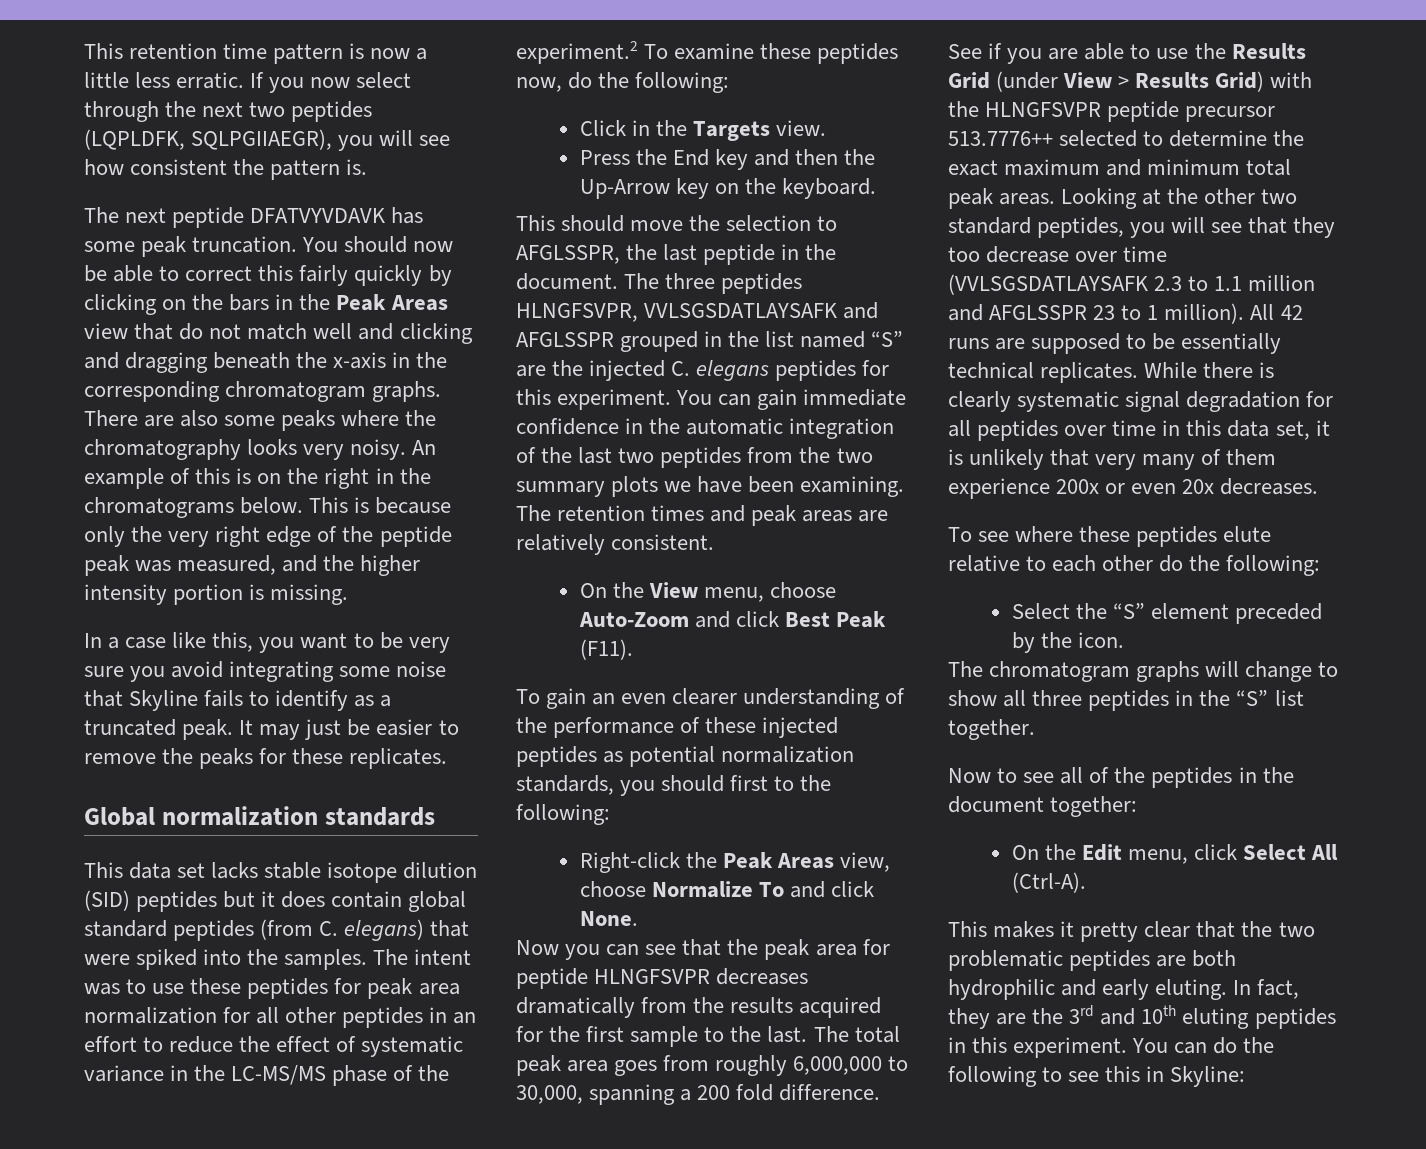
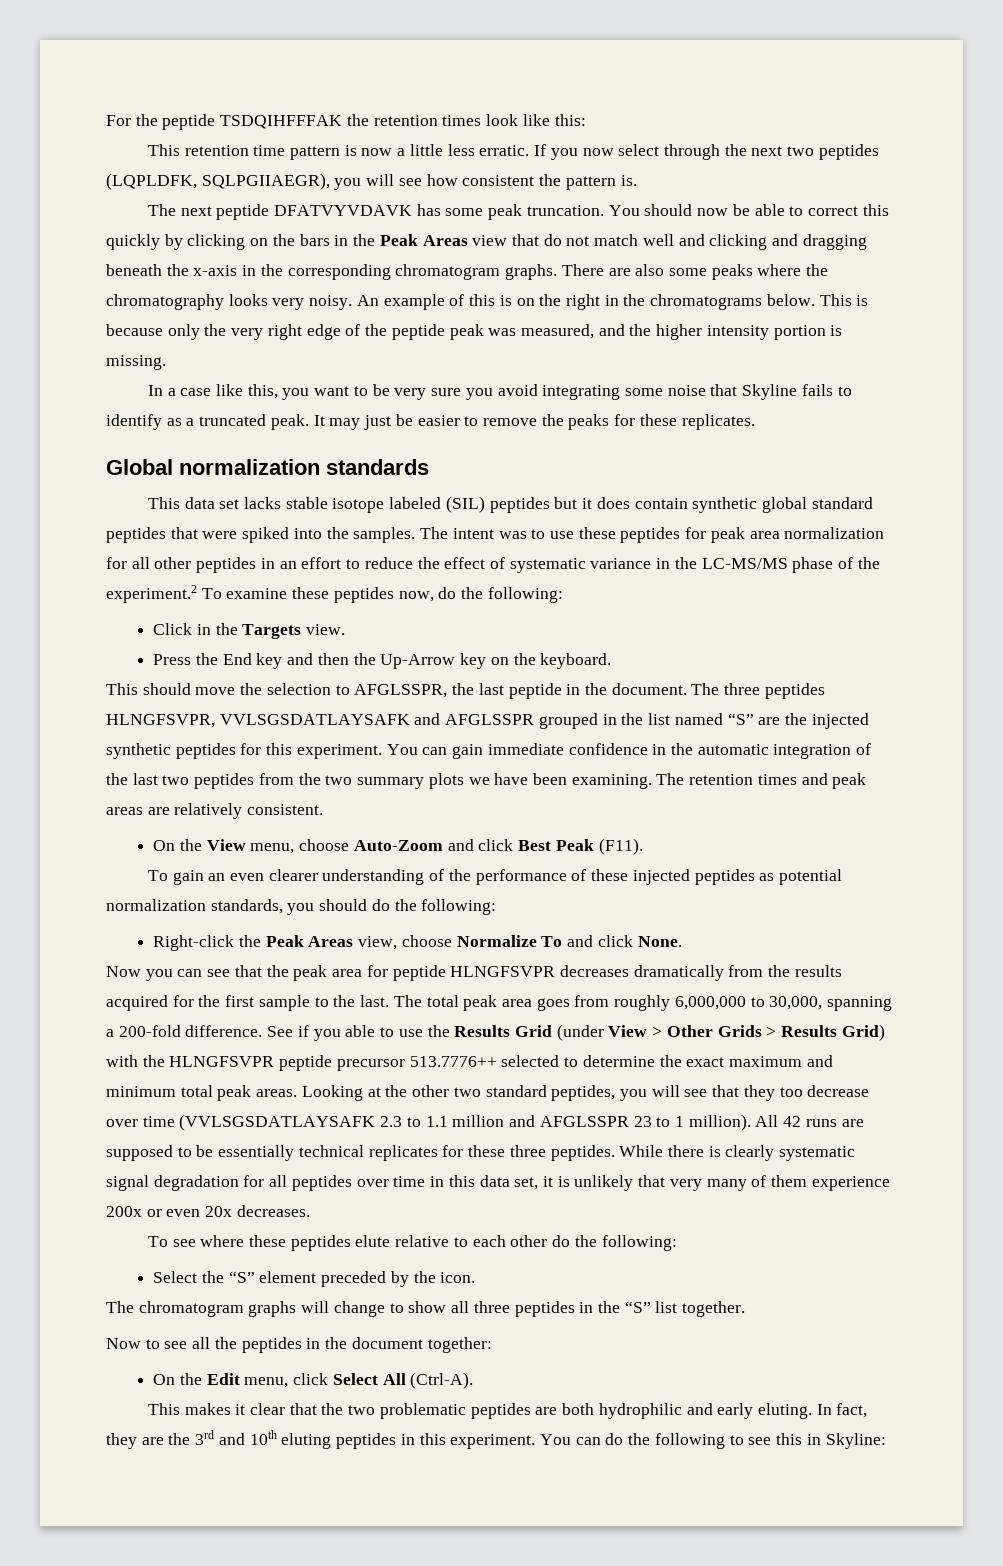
+ For the peptide TSDQIHFFFAK the retention times look like this:
- You should now be able to correct this fairly quickly by clicking on the bars in the Peak Areas view that do not match well and clicking and dragging beneath the x-axis in the corresponding chromatogram graphs.
+ You should now be able to correct this quickly by clicking on the bars in the Peak Areas view that do not match well and clicking and dragging beneath the x-axis in the corresponding chromatogram graphs.
- This data set lacks stable isotope dilution (SID) peptides but it does contain global standard peptides (from C. elegans) that were spiked into the samples.
+ This data set lacks stable isotope labeled (SIL) peptides but it does contain synthetic global standard peptides that were spiked into the samples.
- The three peptides HLNGFSVPR, VVLSGSDATLAYSAFK and AFGLSSPR grouped in the list named “S” are the injected C. elegans peptides for this experiment.
+ The three peptides HLNGFSVPR, VVLSGSDATLAYSAFK and AFGLSSPR grouped in the list named “S” are the injected synthetic peptides for this experiment.
- To gain an even clearer understanding of the performance of these injected peptides as potential normalization standards, you should first to the following:
+ To gain an even clearer understanding of the performance of these injected peptides as potential normalization standards, you should do the following:
- The total peak area goes from roughly 6,000,000 to 30,000, spanning a 200 fold difference.
+ The total peak area goes from roughly 6,000,000 to 30,000, spanning a 200-fold difference.
- See if you are able to use the Results Grid (under View > Results Grid) with the HLNGFSVPR peptide precursor 513.7776++ selected to determine the exact maximum and minimum total peak areas.
+ See if you able to use the Results Grid (under View > Other Grids > Results Grid) with the HLNGFSVPR peptide precursor 513.7776++ selected to determine the exact maximum and minimum total peak areas.
- All 42 runs are supposed to be essentially technical replicates.
+ All 42 runs are supposed to be essentially technical replicates for these three peptides.
- Now to see all of the peptides in the document together:
+ Now to see all the peptides in the document together:
- This makes it pretty clear that the two problematic peptides are both hydrophilic and early eluting.
+ This makes it clear that the two problematic peptides are both hydrophilic and early eluting.

